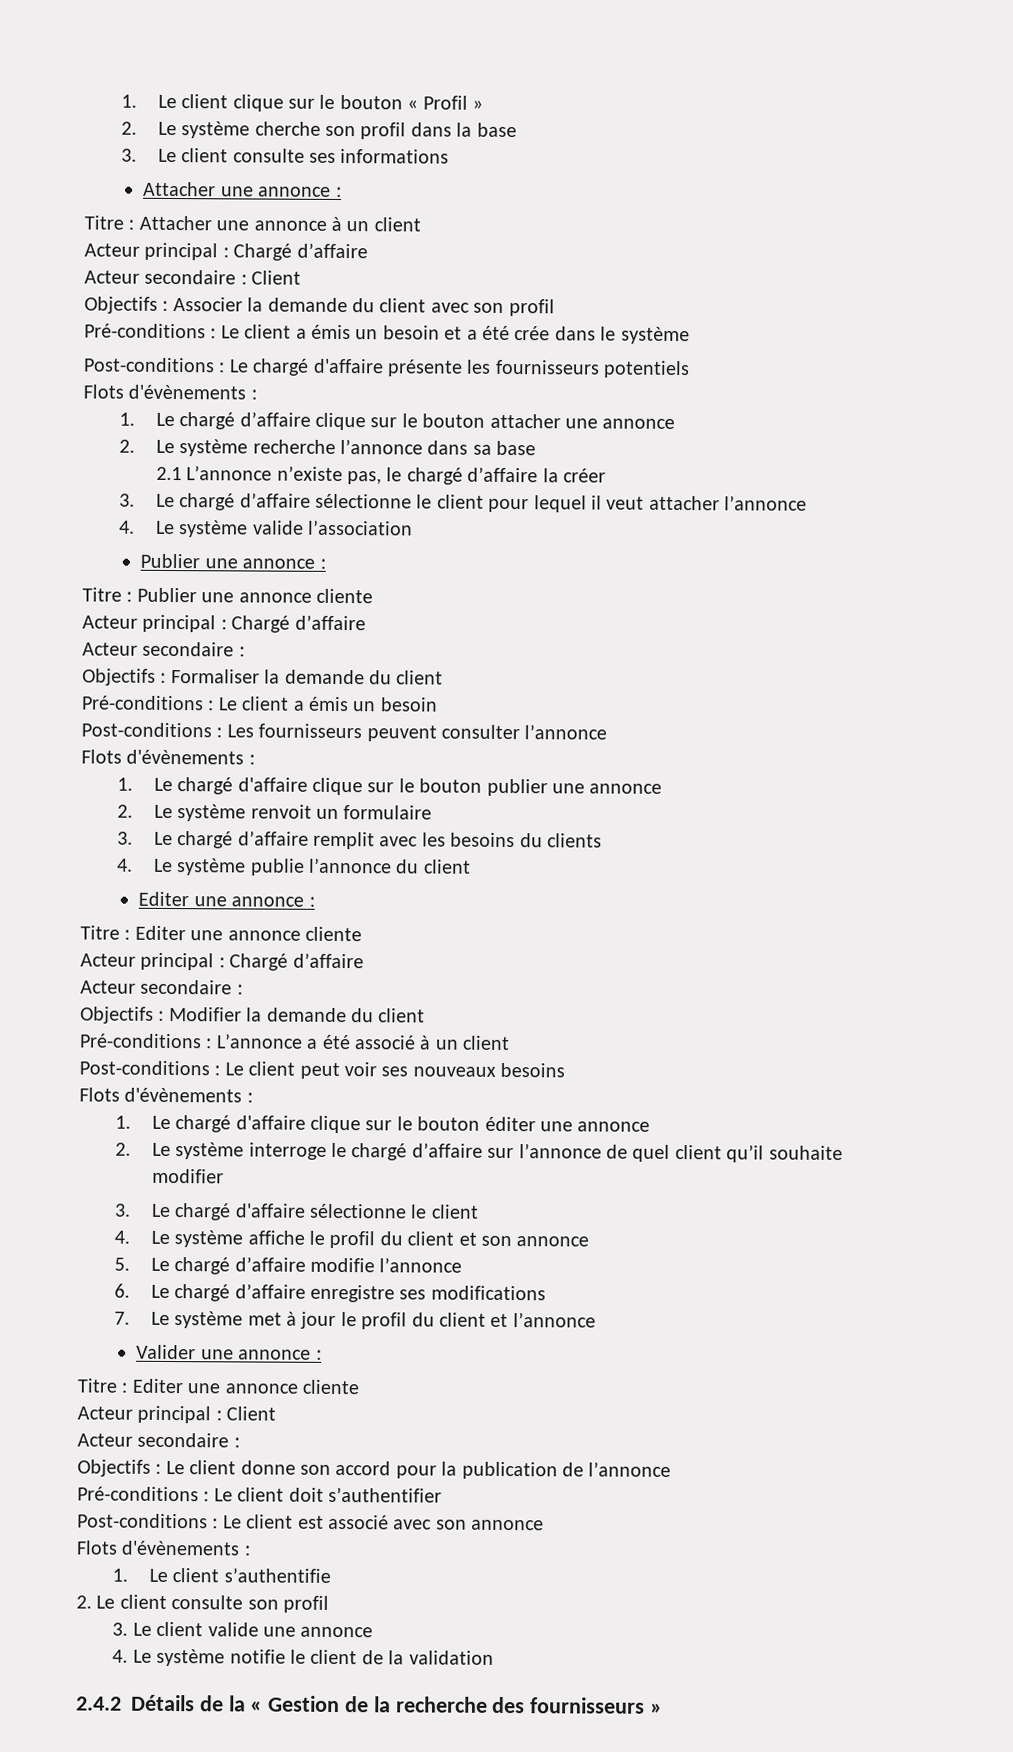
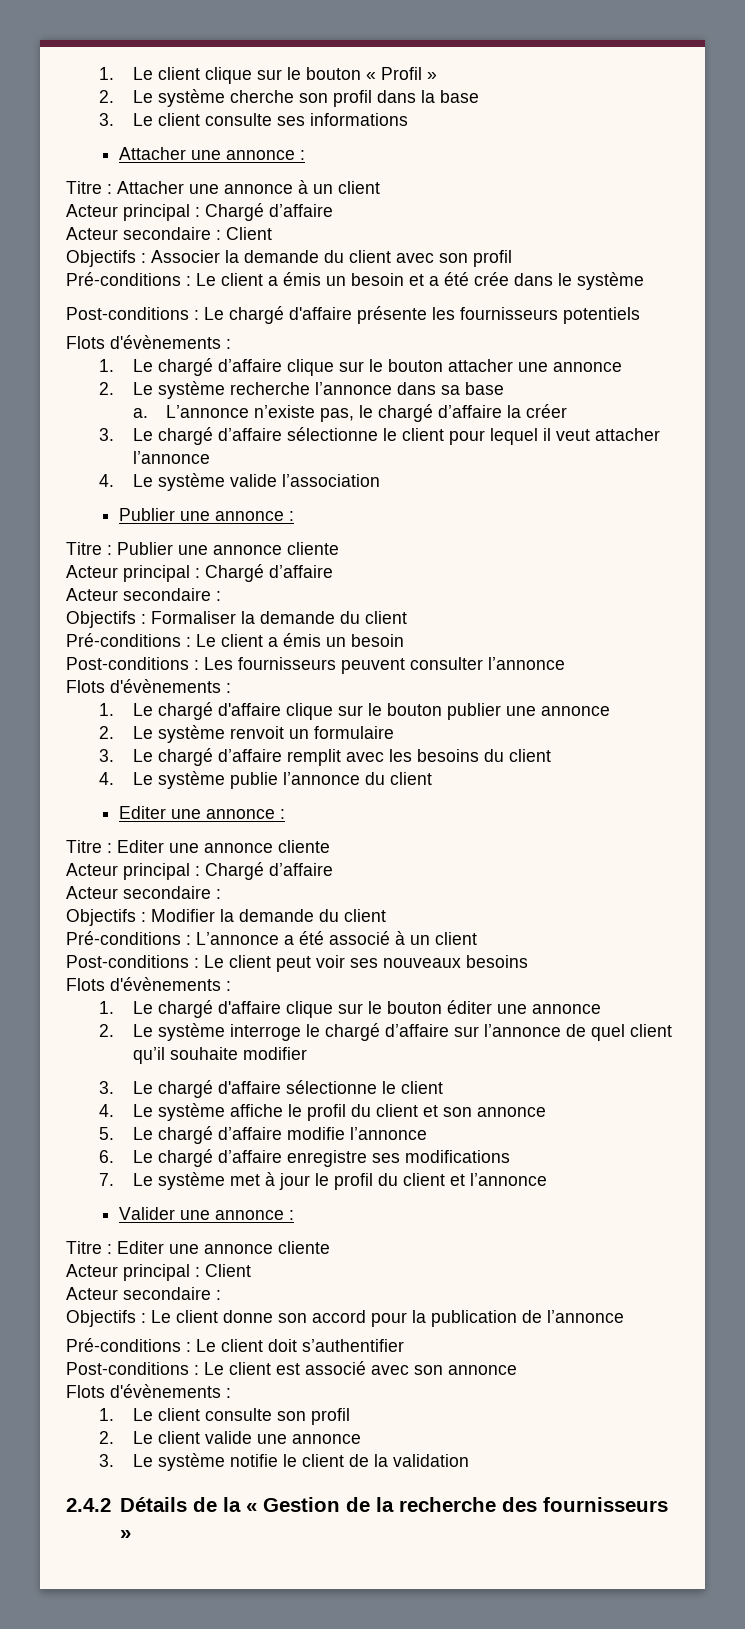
- 2.1 L’annonce n’existe pas, le chargé d’affaire la créer
+ a. L’annonce n’existe pas, le chargé d’affaire la créer
- 3. Le chargé d’affaire remplit avec les besoins du clients
+ 3. Le chargé d’affaire remplit avec les besoins du client
- 1. Le client s’authentifie
- 2. Le client consulte son profil
+ 1. Le client consulte son profil
- 3. Le client valide une annonce
+ 2. Le client valide une annonce
- 4. Le système notifie le client de la validation
+ 3. Le système notifie le client de la validation

